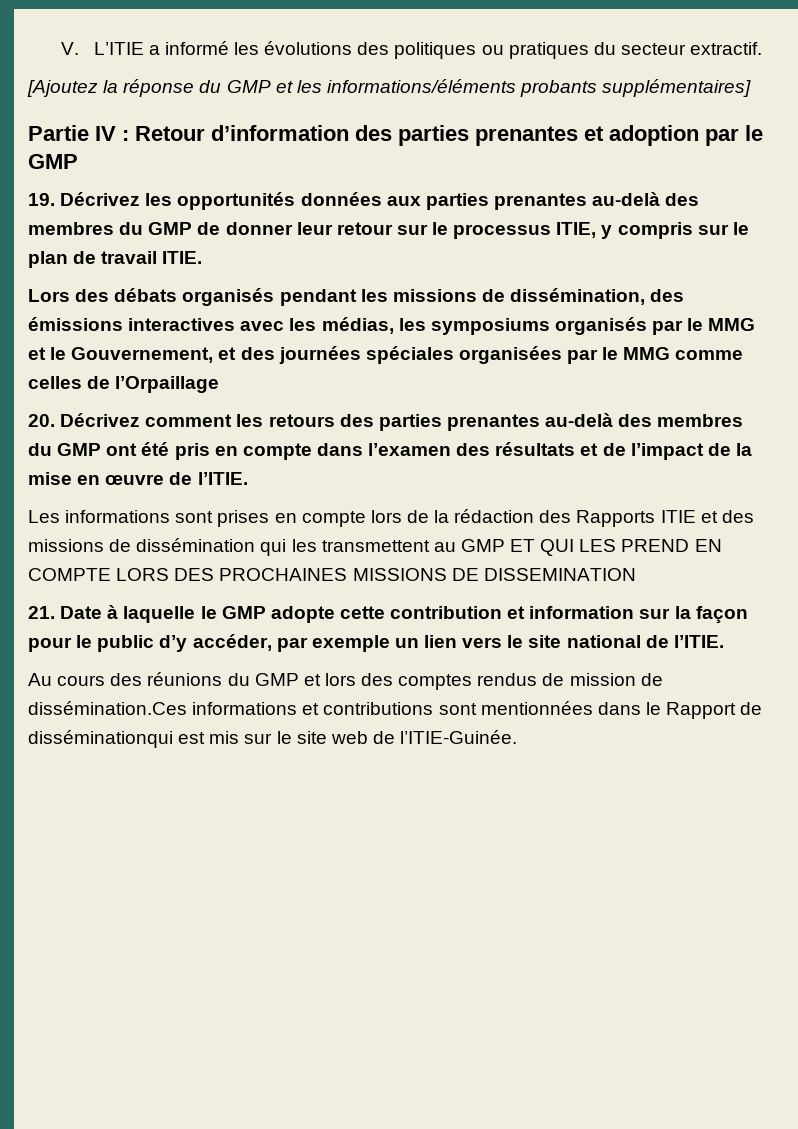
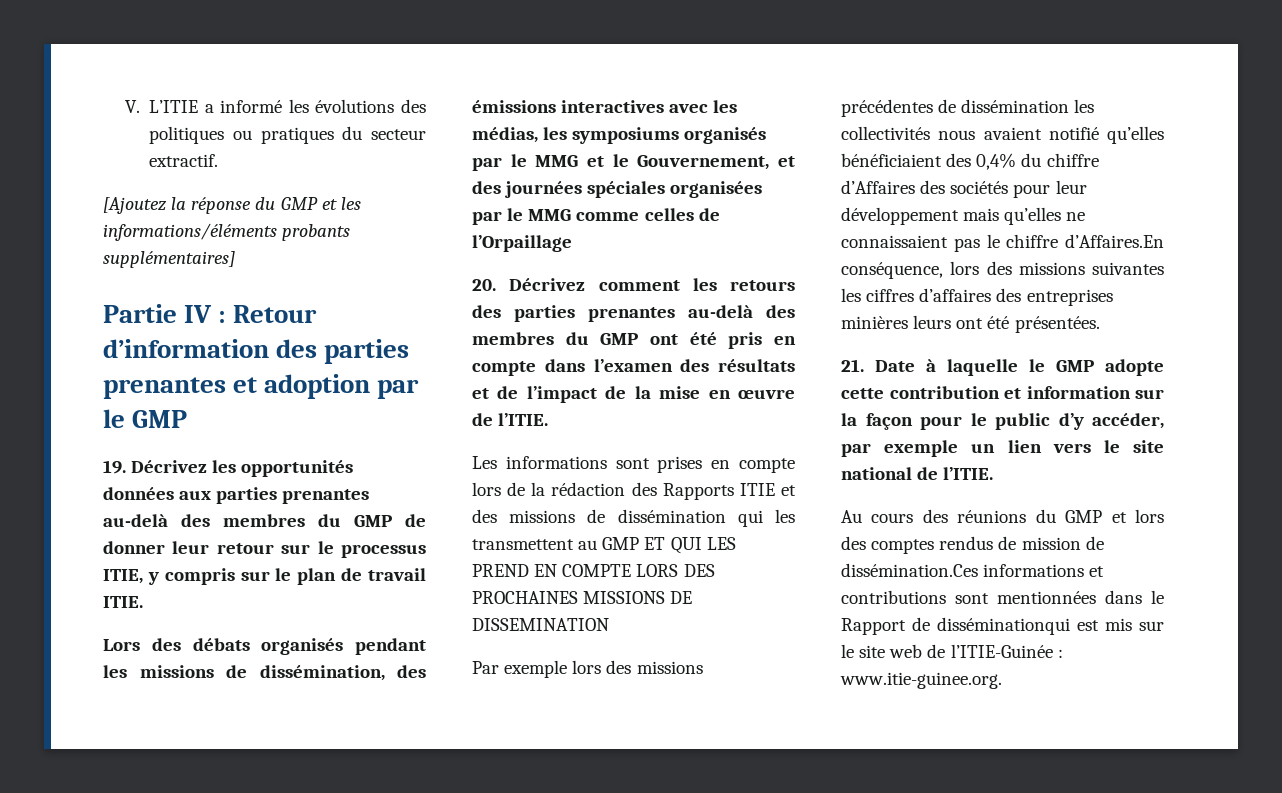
+ Par exemple lors des missions précédentes de dissémination les collectivités nous avaient notifié qu’elles bénéficiaient des 0,4% du chiffre d’Affaires des sociétés pour leur développement mais qu’elles ne connaissaient pas le chiffre d’Affaires.En conséquence, lors des missions suivantes les ciffres d’affaires des entreprises minières leurs ont été présentées.
- Au cours des réunions du GMP et lors des comptes rendus de mission de dissémination.Ces informations et contributions sont mentionnées dans le Rapport de disséminationqui est mis sur le site web de l’ITIE-Guinée.
+ Au cours des réunions du GMP et lors des comptes rendus de mission de dissémination.Ces informations et contributions sont mentionnées dans le Rapport de disséminationqui est mis sur le site web de l’ITIE-Guinée : www.itie-guinee.org.

